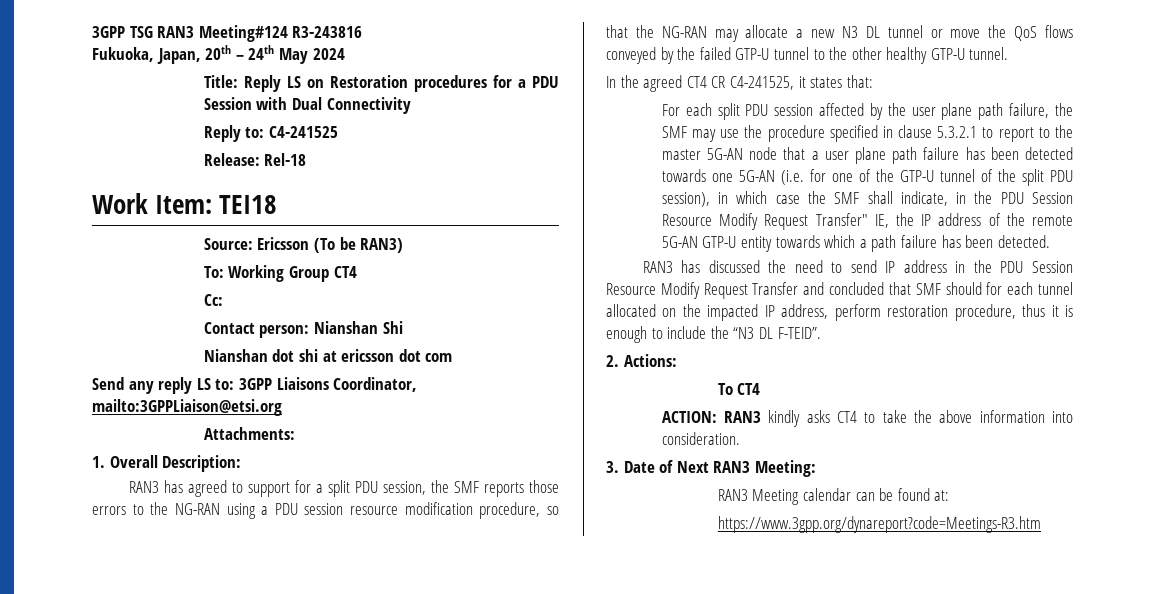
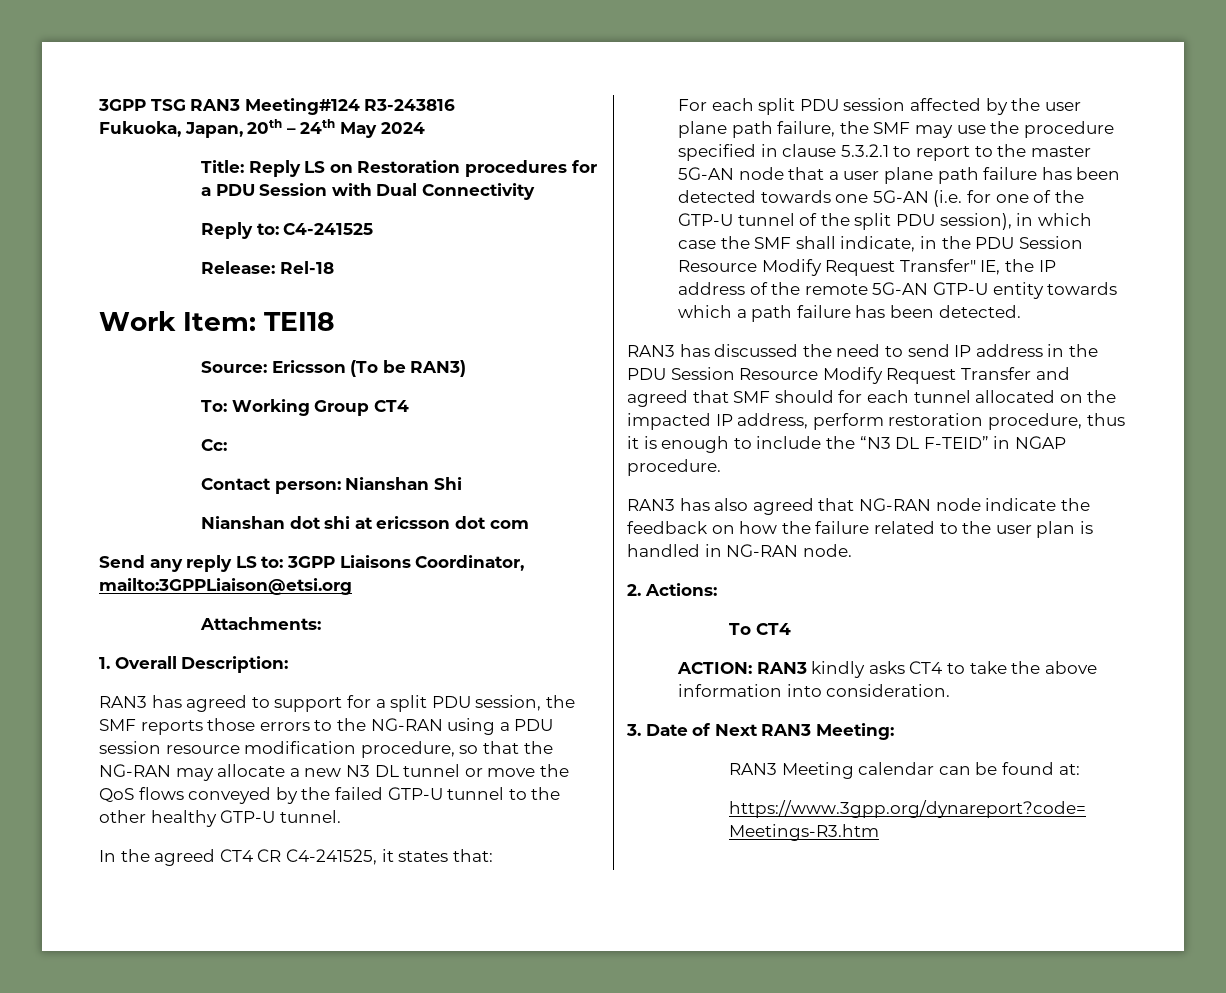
- RAN3 has discussed the need to send IP address in the PDU Session Resource Modify Request Transfer and concluded that SMF should for each tunnel allocated on the impacted IP address, perform restoration procedure, thus it is enough to include the “N3 DL F-TEID”.
+ RAN3 has discussed the need to send IP address in the PDU Session Resource Modify Request Transfer and agreed that SMF should for each tunnel allocated on the impacted IP address, perform restoration procedure, thus it is enough to include the “N3 DL F-TEID” in NGAP procedure.
+ RAN3 has also agreed that NG-RAN node indicate the feedback on how the failure related to the user plan is handled in NG-RAN node.

